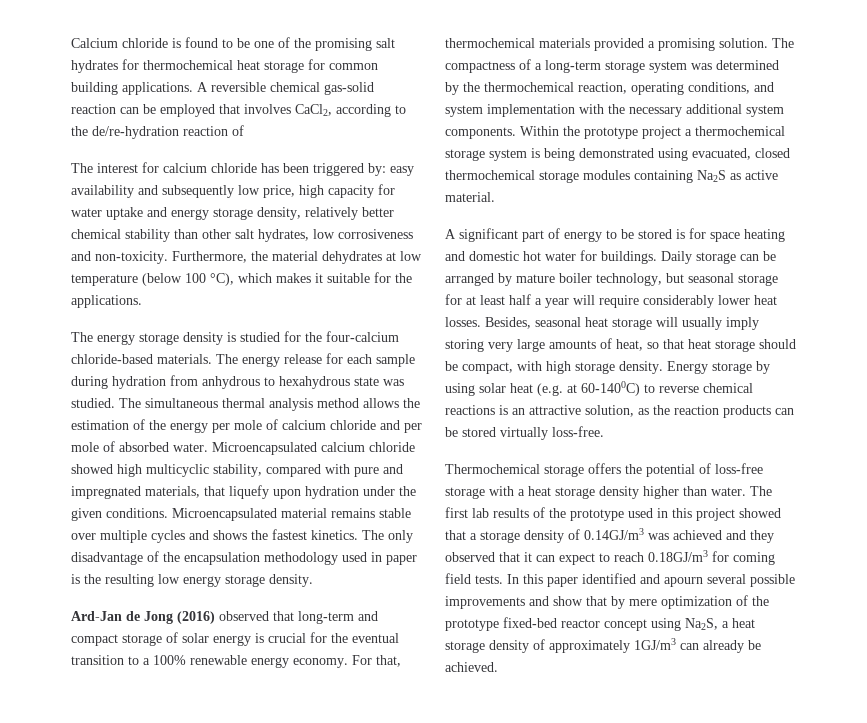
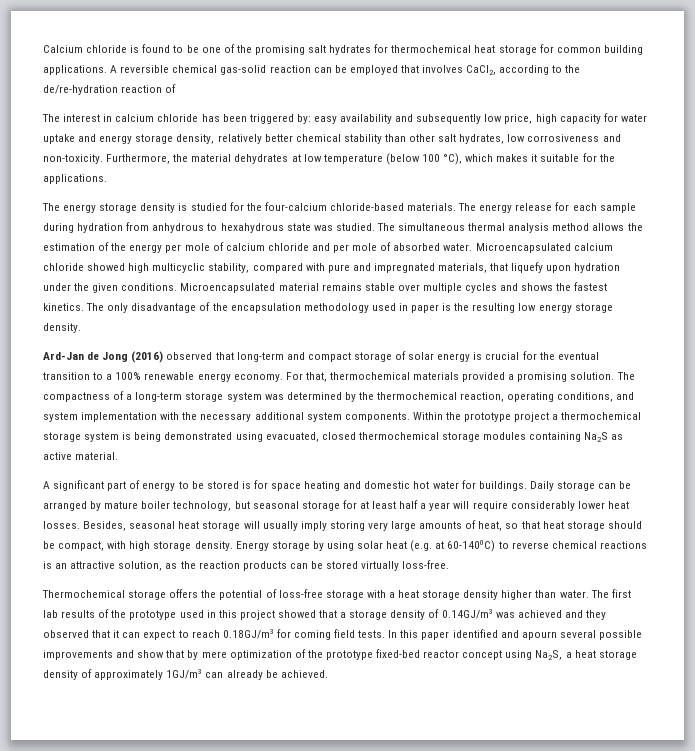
- The interest for calcium chloride has been triggered by: easy availability and subsequently low price, high capacity for water uptake and energy storage density, relatively better chemical stability than other salt hydrates, low corrosiveness and non-toxicity.
+ The interest in calcium chloride has been triggered by: easy availability and subsequently low price, high capacity for water uptake and energy storage density, relatively better chemical stability than other salt hydrates, low corrosiveness and non-toxicity.

